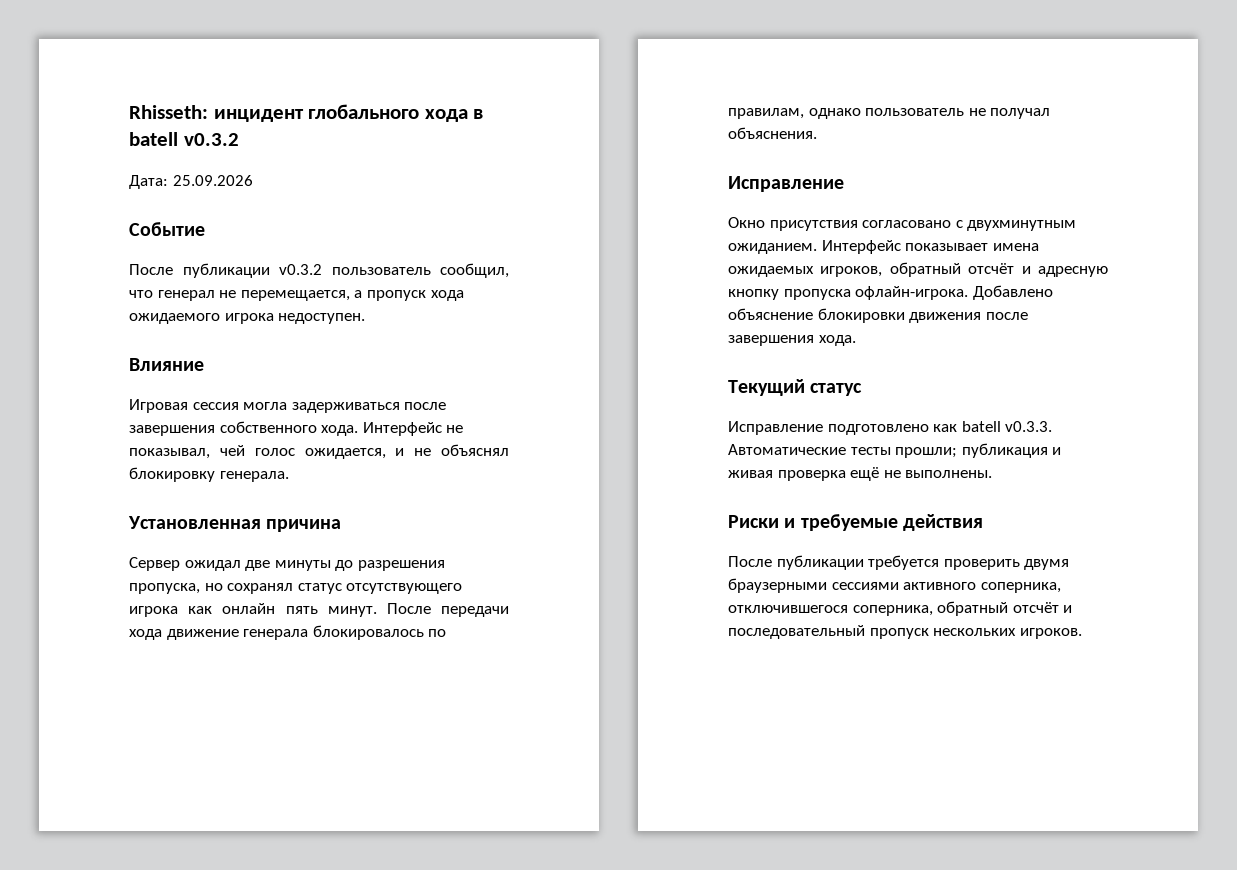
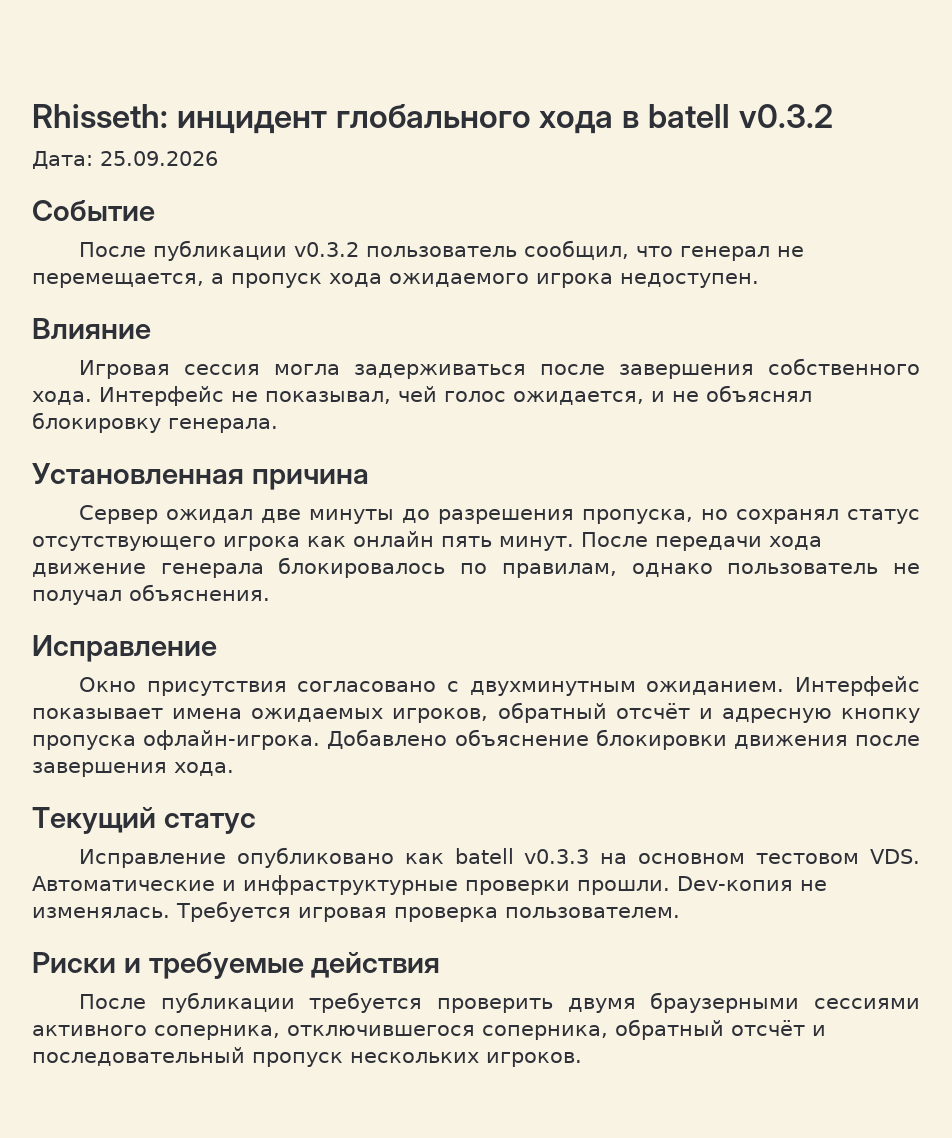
- Исправление подготовлено как batell v0.3.3. Автоматические тесты прошли; публикация и живая проверка ещё не выполнены.
+ Исправление опубликовано как batell v0.3.3 на основном тестовом VDS. Автоматические и инфраструктурные проверки прошли. Dev-копия не изменялась. Требуется игровая проверка пользователем.

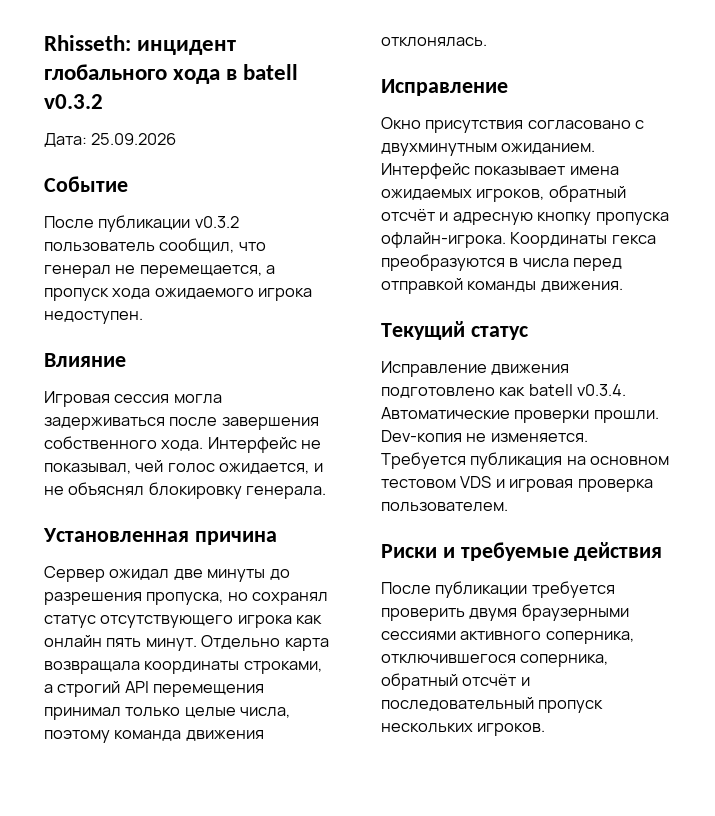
- После передачи хода движение генерала блокировалось по правилам, однако пользователь не получал объяснения.
+ Отдельно карта возвращала координаты строками, а строгий API перемещения принимал только целые числа, поэтому команда движения отклонялась.
- Добавлено объяснение блокировки движения после завершения хода.
+ Координаты гекса преобразуются в числа перед отправкой команды движения.
  Текущий статус
- Исправление опубликовано как batell v0.3.3 на основном тестовом VDS. Автоматические и инфраструктурные проверки прошли. Dev-копия не изменялась. Требуется игровая проверка пользователем.
+ Исправление движения подготовлено как batell v0.3.4. Автоматические проверки прошли. Dev-копия не изменяется. Требуется публикация на основном тестовом VDS и игровая проверка пользователем.

